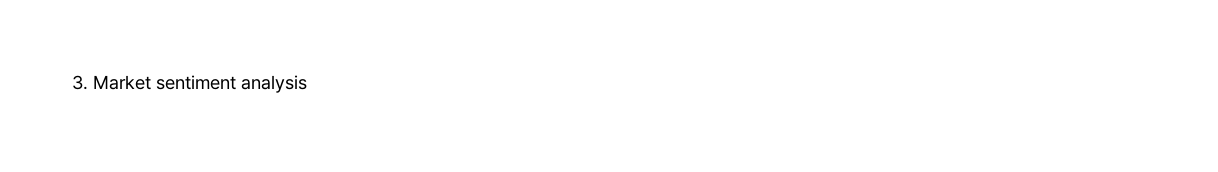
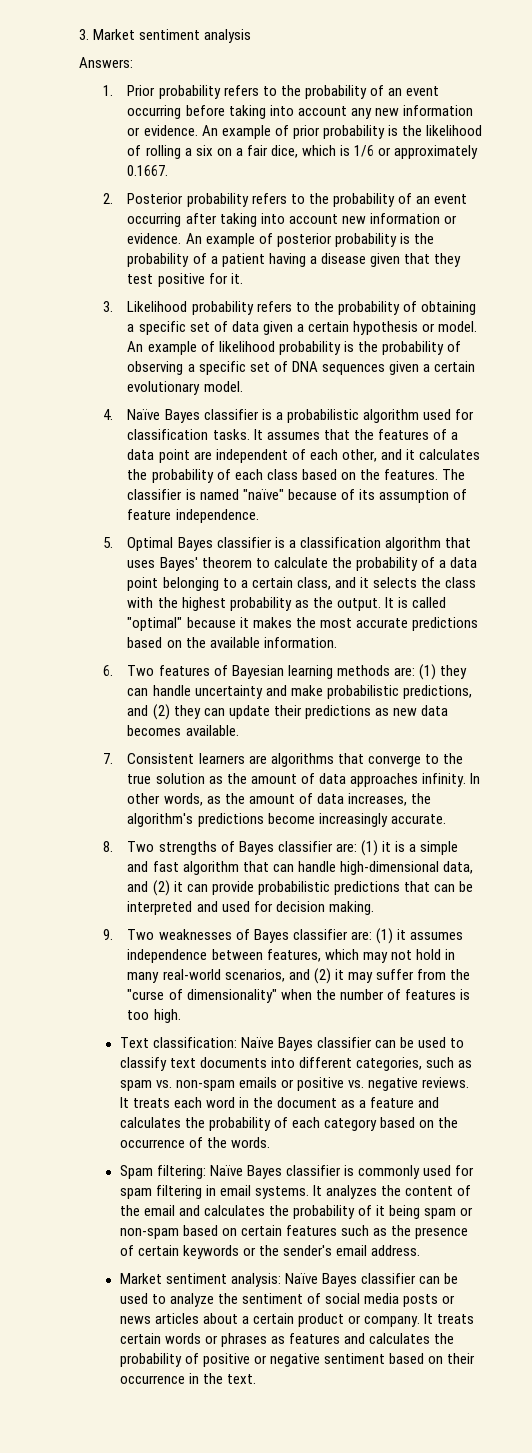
+ Answers:
+ 1. Prior probability refers to the probability of an event occurring before taking into account any new information or evidence. An example of prior probability is the likelihood of rolling a six on a fair dice, which is 1/6 or approximately 0.1667.
+ 2. Posterior probability refers to the probability of an event occurring after taking into account new information or evidence. An example of posterior probability is the probability of a patient having a disease given that they test positive for it.
+ 3. Likelihood probability refers to the probability of obtaining a specific set of data given a certain hypothesis or model. An example of likelihood probability is the probability of observing a specific set of DNA sequences given a certain evolutionary model.
+ 4. Naïve Bayes classifier is a probabilistic algorithm used for classification tasks. It assumes that the features of a data point are independent of each other, and it calculates the probability of each class based on the features. The classifier is named "naïve" because of its assumption of feature independence.
+ 5. Optimal Bayes classifier is a classification algorithm that uses Bayes' theorem to calculate the probability of a data point belonging to a certain class, and it selects the class with the highest probability as the output. It is called "optimal" because it makes the most accurate predictions based on the available information.
+ 6. Two features of Bayesian learning methods are: (1) they can handle uncertainty and make probabilistic predictions, and (2) they can update their predictions as new data becomes available.
+ 7. Consistent learners are algorithms that converge to the true solution as the amount of data approaches infinity. In other words, as the amount of data increases, the algorithm's predictions become increasingly accurate.
+ 8. Two strengths of Bayes classifier are: (1) it is a simple and fast algorithm that can handle high-dimensional data, and (2) it can provide probabilistic predictions that can be interpreted and used for decision making.
+ 9. Two weaknesses of Bayes classifier are: (1) it assumes independence between features, which may not hold in many real-world scenarios, and (2) it may suffer from the "curse of dimensionality" when the number of features is too high.
+ Text classification: Naïve Bayes classifier can be used to classify text documents into different categories, such as spam vs. non-spam emails or positive vs. negative reviews. It treats each word in the document as a feature and calculates the probability of each category based on the occurrence of the words.
+ Spam filtering: Naïve Bayes classifier is commonly used for spam filtering in email systems. It analyzes the content of the email and calculates the probability of it being spam or non-spam based on certain features such as the presence of certain keywords or the sender's email address.
+ Market sentiment analysis: Naïve Bayes classifier can be used to analyze the sentiment of social media posts or news articles about a certain product or company. It treats certain words or phrases as features and calculates the probability of positive or negative sentiment based on their occurrence in the text.

